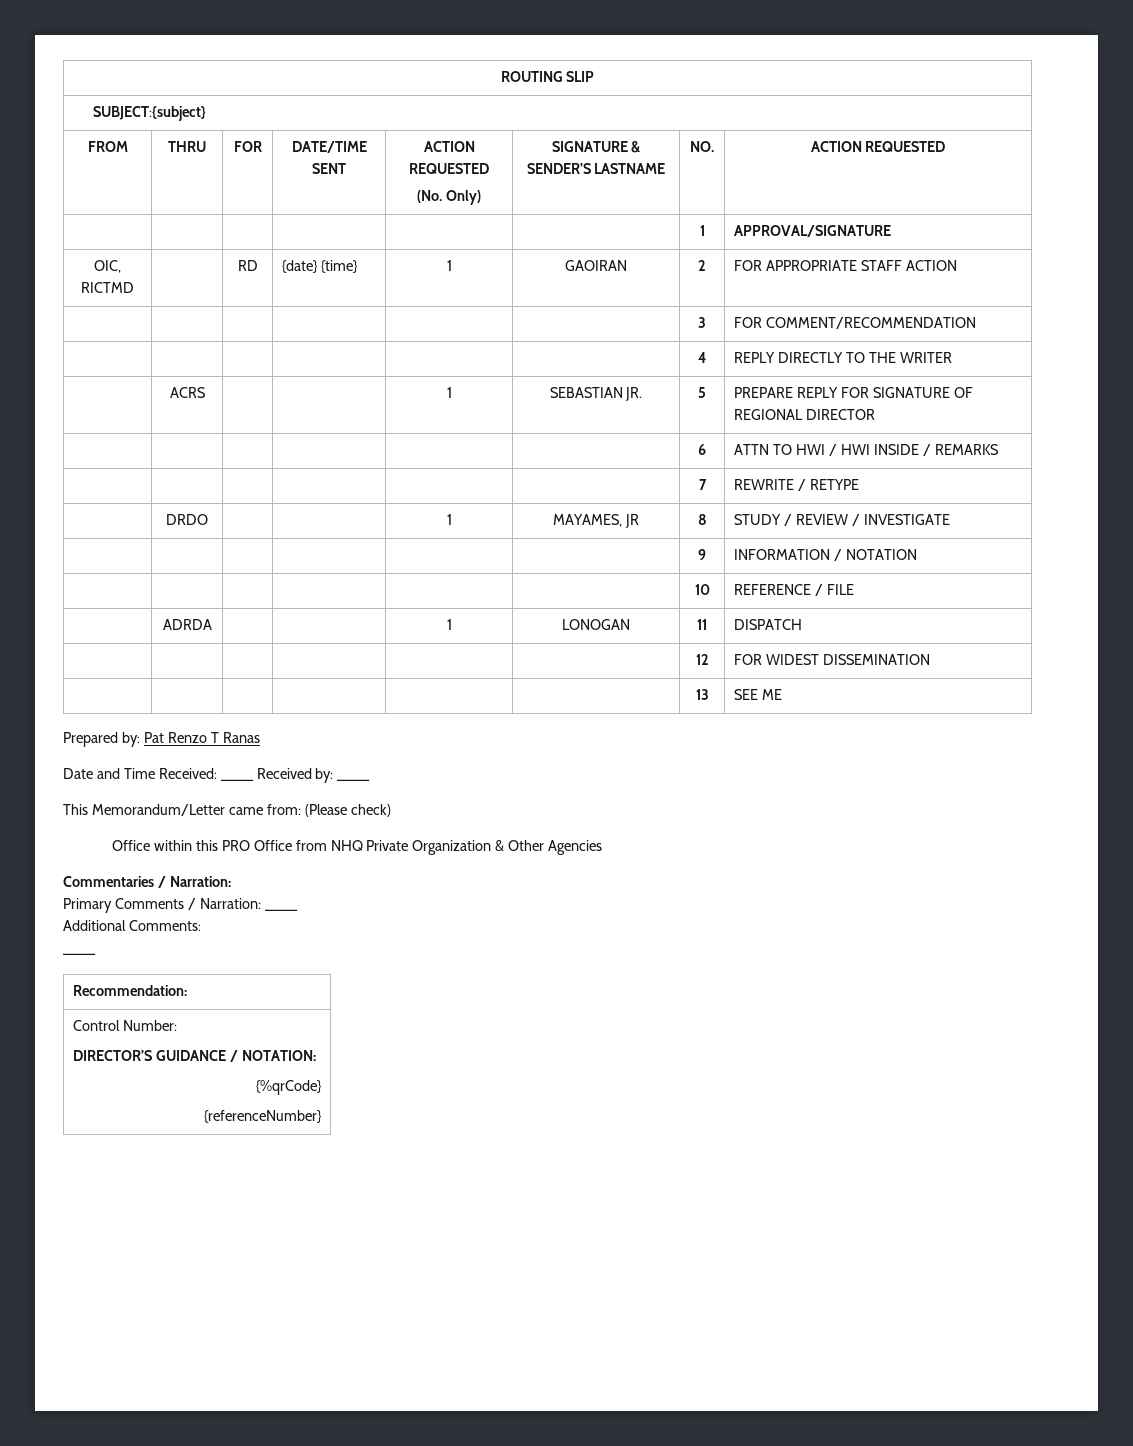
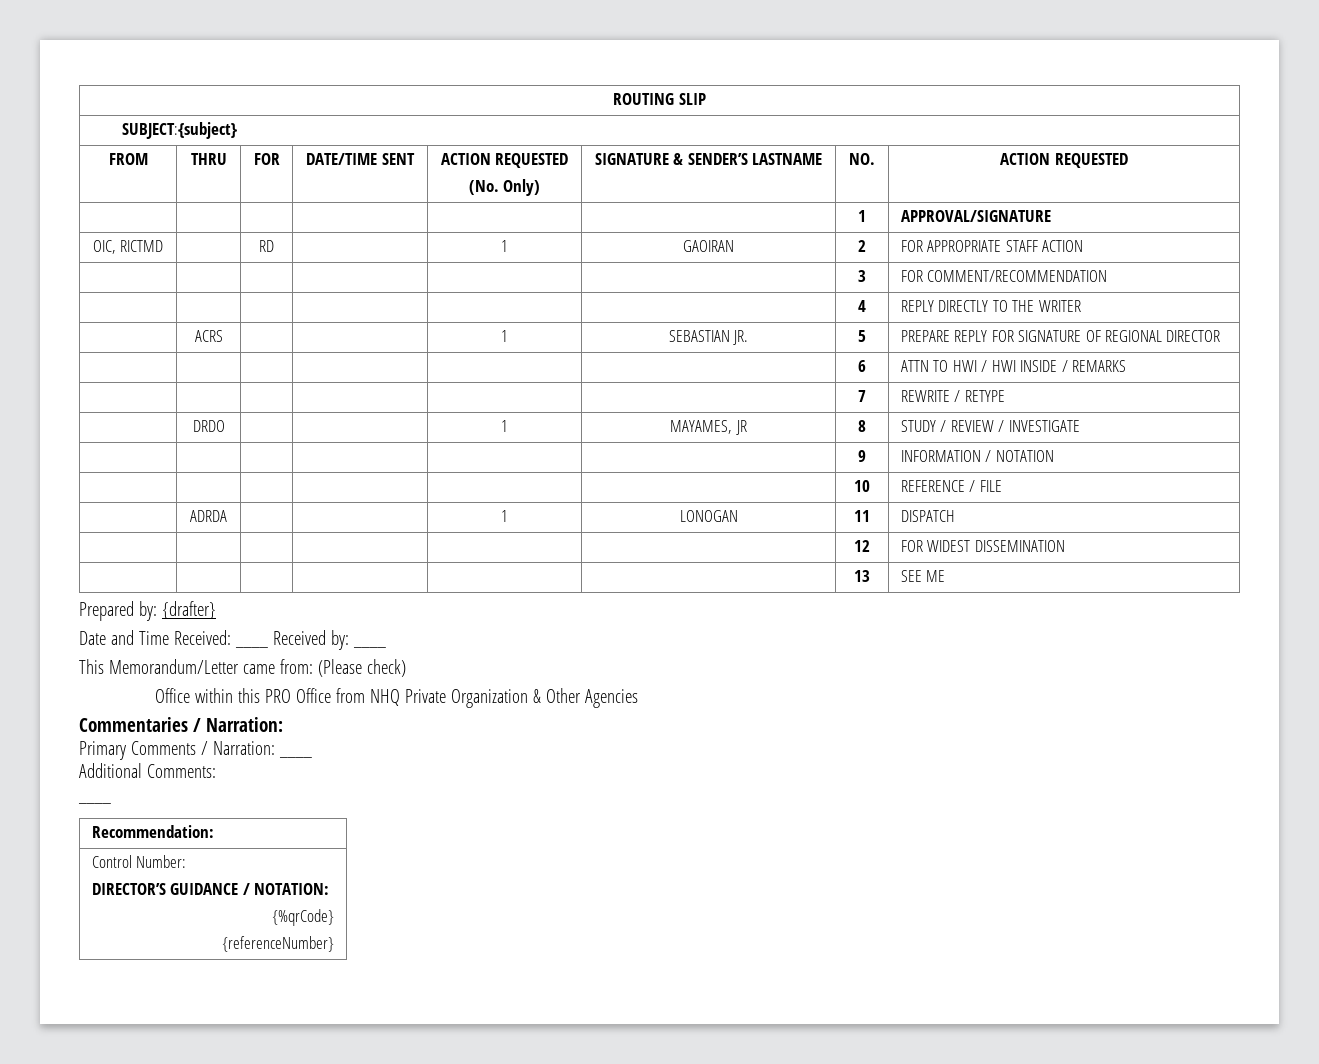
- OIC, RICTMD | | RD | {date} {time} | 1 | GAOIRAN | 2 | FOR APPROPRIATE STAFF ACTION
+ OIC, RICTMD | | RD | | 1 | GAOIRAN | 2 | FOR APPROPRIATE STAFF ACTION
- Prepared by: Pat Renzo T Ranas
+ Prepared by: {drafter}

